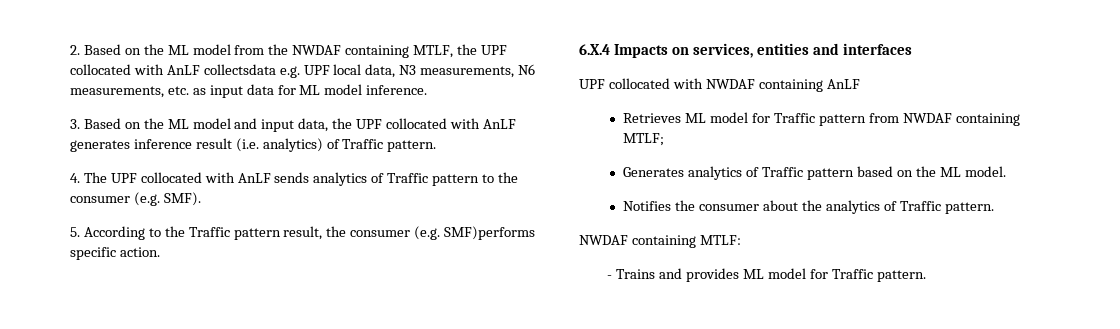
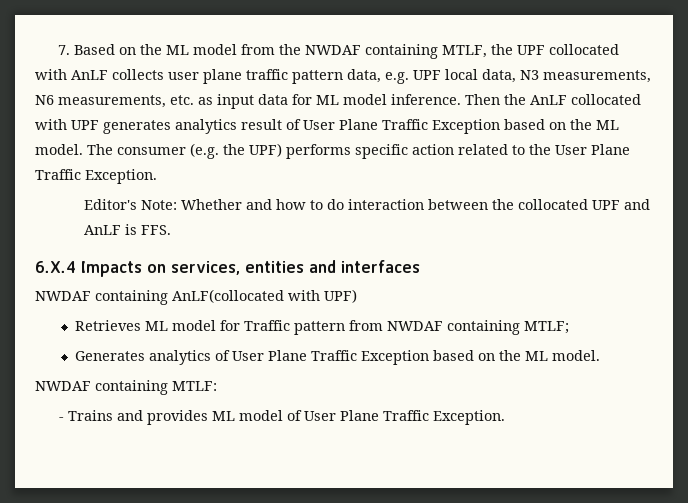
- 2. Based on the ML model from the NWDAF containing MTLF, the UPF collocated with AnLF collectsdata e.g. UPF local data, N3 measurements, N6 measurements, etc. as input data for ML model inference.
- 3. Based on the ML model and input data, the UPF collocated with AnLF generates inference result (i.e. analytics) of Traffic pattern.
- 4. The UPF collocated with AnLF sends analytics of Traffic pattern to the consumer (e.g. SMF).
- 5. According to the Traffic pattern result, the consumer (e.g. SMF)performs specific action.
+ 7. Based on the ML model from the NWDAF containing MTLF, the UPF collocated with AnLF collects user plane traffic pattern data, e.g. UPF local data, N3 measurements, N6 measurements, etc. as input data for ML model inference. Then the AnLF collocated with UPF generates analytics result of User Plane Traffic Exception based on the ML model. The consumer (e.g. the UPF) performs specific action related to the User Plane Traffic Exception.
+ Editor's Note: Whether and how to do interaction between the collocated UPF and AnLF is FFS.
- UPF collocated with NWDAF containing AnLF
+ NWDAF containing AnLF(collocated with UPF)
- Generates analytics of Traffic pattern based on the ML model.
- Notifies the consumer about the analytics of Traffic pattern.
+ Generates analytics of User Plane Traffic Exception based on the ML model.
- - Trains and provides ML model for Traffic pattern.
+ - Trains and provides ML model of User Plane Traffic Exception.

